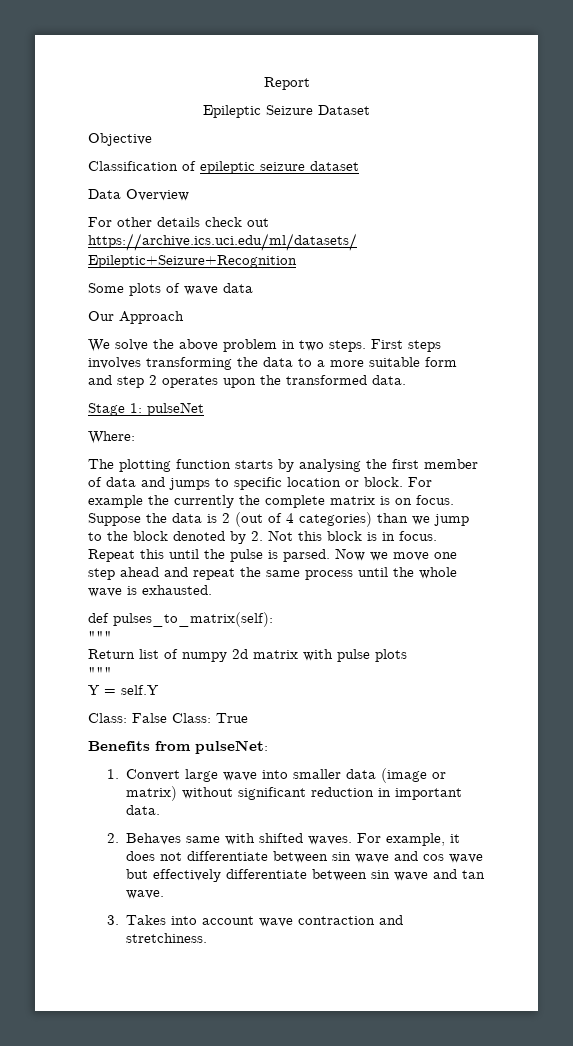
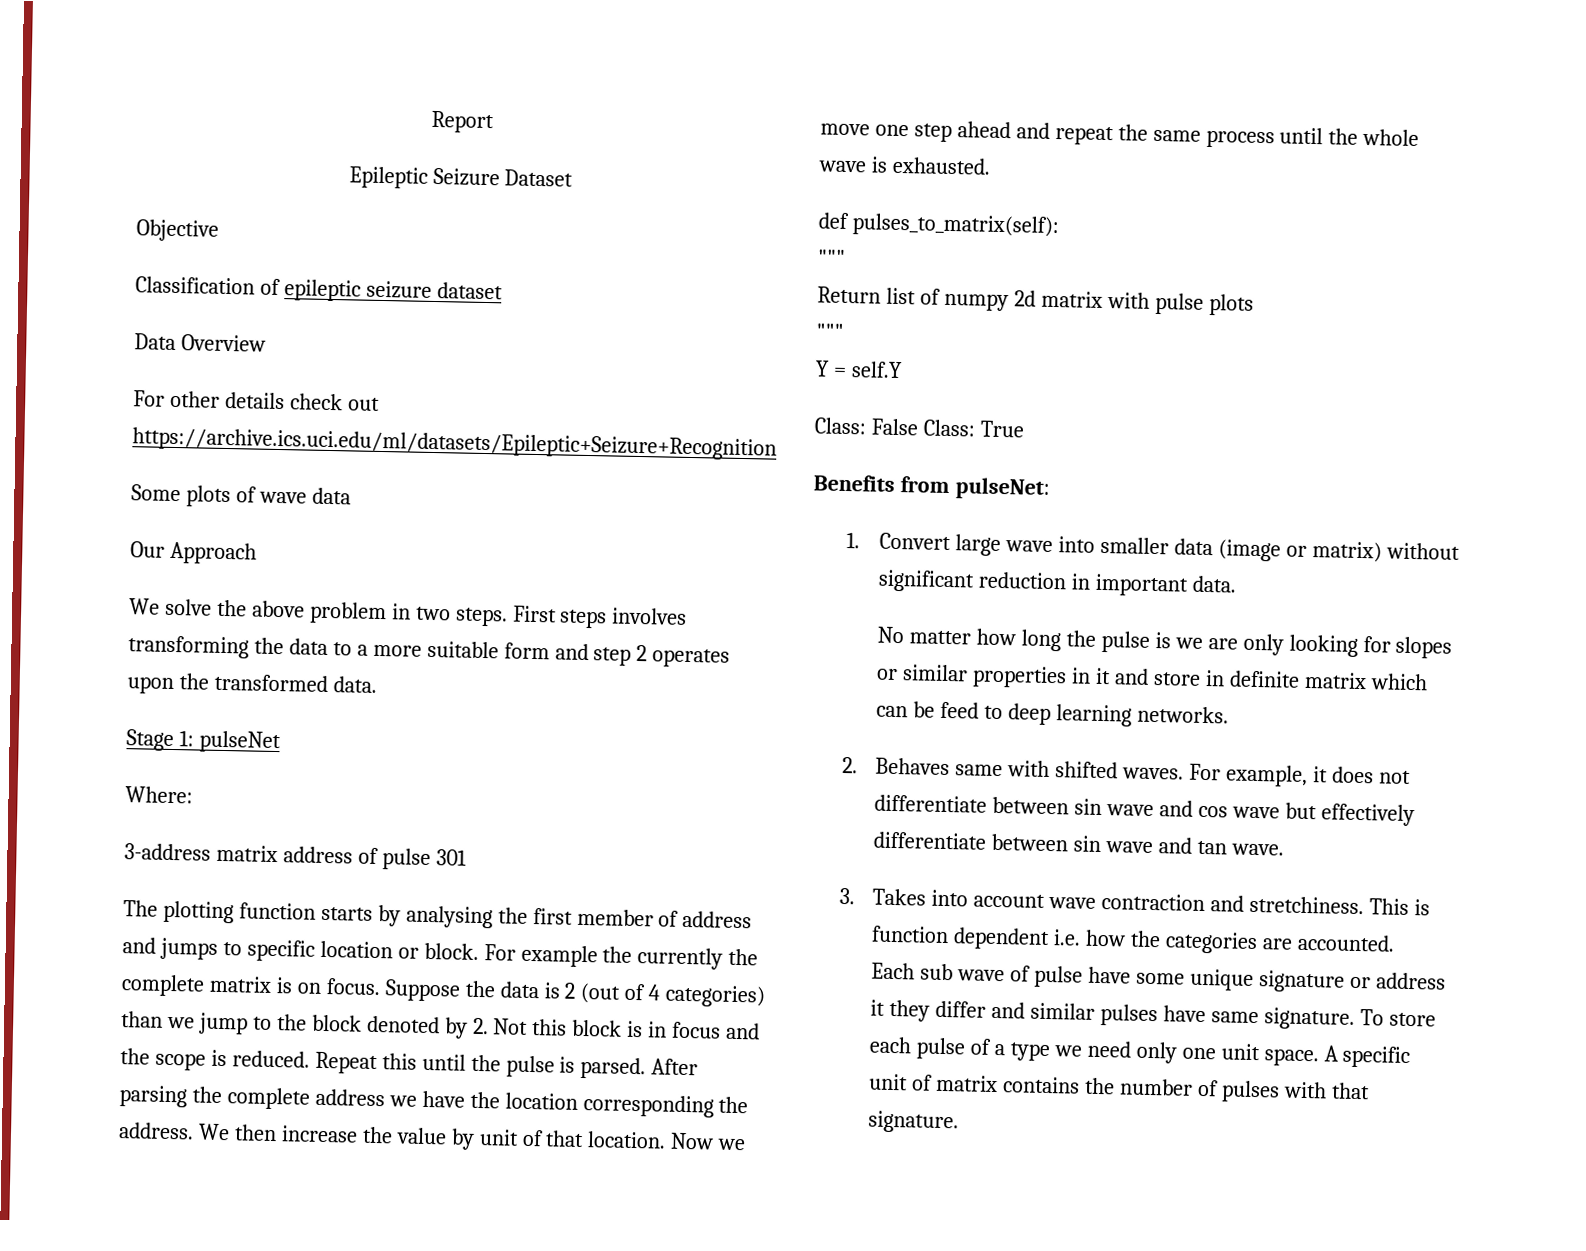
+ 3-address matrix address of pulse 301
- The plotting function starts by analysing the first member of data and jumps to specific location or block.
+ The plotting function starts by analysing the first member of address and jumps to specific location or block.
- Suppose the data is 2 (out of 4 categories) than we jump to the block denoted by 2. Not this block is in focus.
+ Suppose the data is 2 (out of 4 categories) than we jump to the block denoted by 2. Not this block is in focus and the scope is reduced.
+ After parsing the complete address we have the location corresponding the address. We then increase the value by unit of that location.
+ No matter how long the pulse is we are only looking for slopes or similar properties in it and store in definite matrix which can be feed to deep learning networks.
+ This is function dependent i.e. how the categories are accounted.
+ Each sub wave of pulse have some unique signature or address it they differ and similar pulses have same signature. To store each pulse of a type we need only one unit space. A specific unit of matrix contains the number of pulses with that signature.

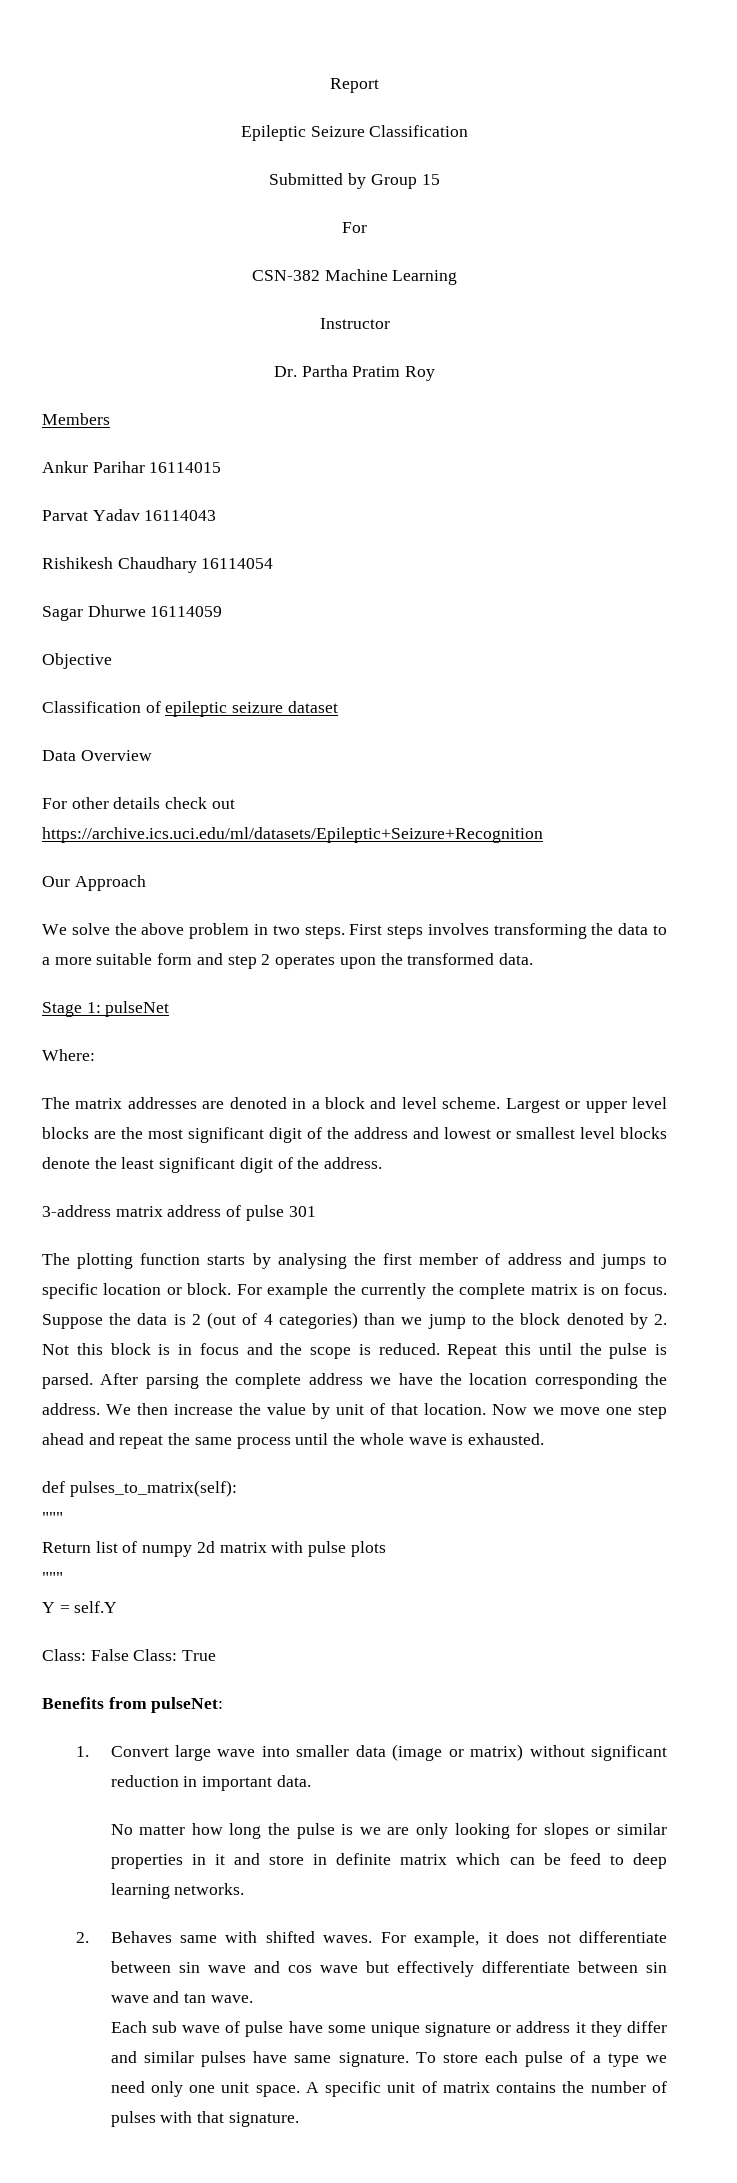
- Epileptic Seizure Dataset
+ Epileptic Seizure Classification
+ Submitted by Group 15
+ For
+ CSN-382 Machine Learning
+ Instructor
+ Dr. Partha Pratim Roy
+ Members
+ Ankur Parihar 16114015
+ Parvat Yadav 16114043
+ Rishikesh Chaudhary 16114054
+ Sagar Dhurwe 16114059
- Some plots of wave data
+ The matrix addresses are denoted in a block and level scheme. Largest or upper level blocks are the most significant digit of the address and lowest or smallest level blocks denote the least significant digit of the address.
- 3. Takes into account wave contraction and stretchiness. This is function dependent i.e. how the categories are accounted.

